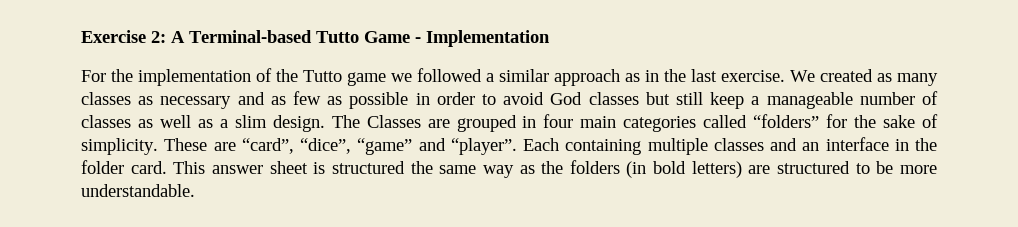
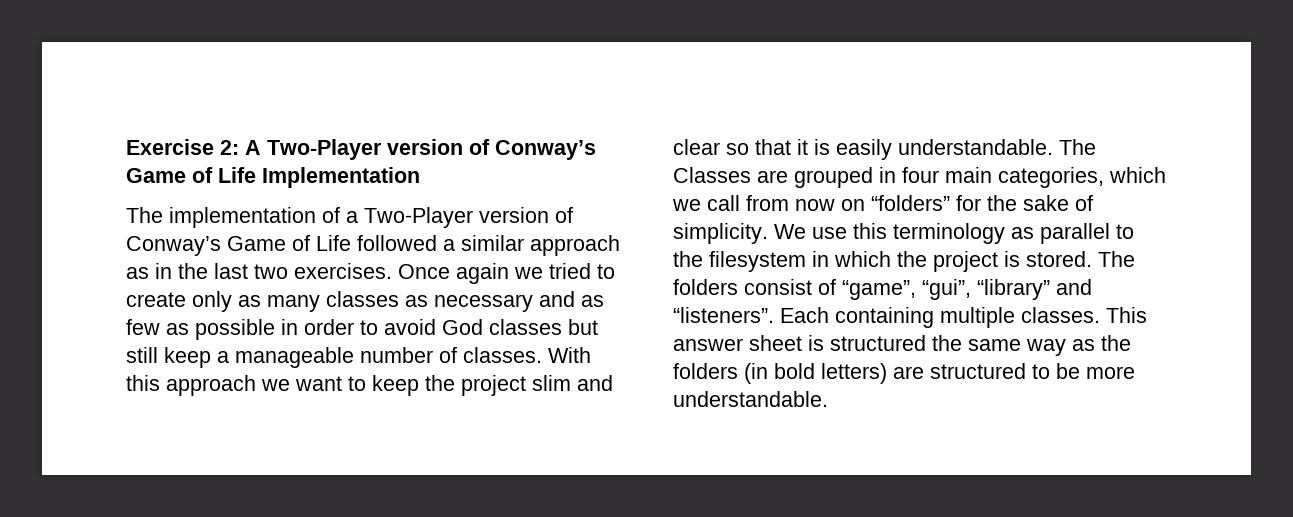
- Exercise 2: A Terminal-based Tutto Game - Implementation
- For the implementation of the Tutto game we followed a similar approach as in the last exercise. We created as many classes as necessary and as few as possible in order to avoid God classes but still keep a manageable number of classes as well as a slim design.
+ Exercise 2: A Two-Player version of Conway’s Game of Life Implementation
+ The implementation of a Two-Player version of Conway’s Game of Life followed a similar approach as in the last two exercises. Once again we tried to create only as many classes as necessary and as few as possible in order to avoid God classes but still keep a manageable number of classes. With this approach we want to keep the project slim and clear so that it is easily understandable.
- The Classes are grouped in four main categories called “folders” for the sake of simplicity.
+ The Classes are grouped in four main categories, which we call from now on “folders” for the sake of simplicity.
- These are “card”, “dice”, “game” and “player”. Each containing multiple classes and an interface in the folder card.
+ We use this terminology as parallel to the filesystem in which the project is stored. The folders consist of “game”, “gui”, “library” and “listeners”. Each containing multiple classes.

